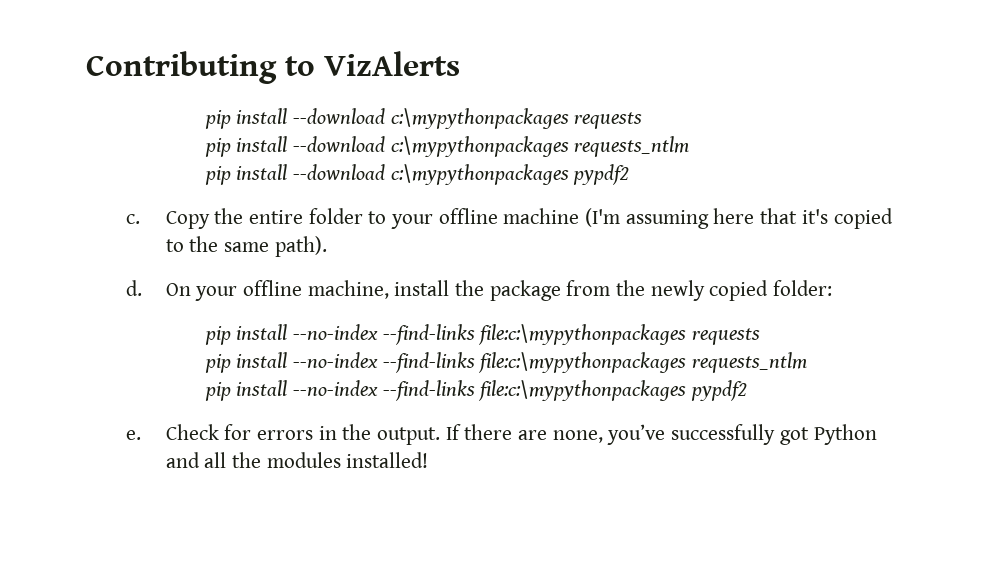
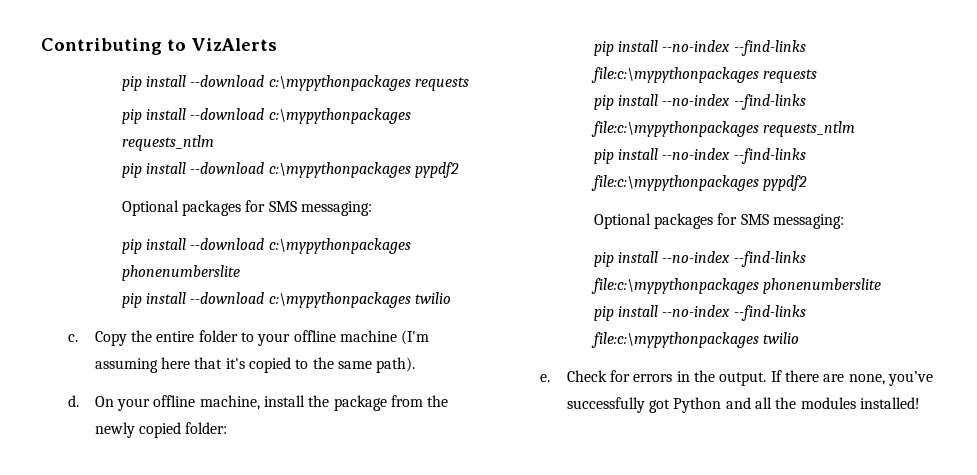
  pip install --download c:\mypythonpackages pypdf2
+ Optional packages for SMS messaging:
+ pip install --download c:\mypythonpackages phonenumberslite
+ pip install --download c:\mypythonpackages twilio
  pip install --no-index --find-links file:c:\mypythonpackages pypdf2
+ Optional packages for SMS messaging:
+ pip install --no-index --find-links file:c:\mypythonpackages phonenumberslite
+ pip install --no-index --find-links file:c:\mypythonpackages twilio

